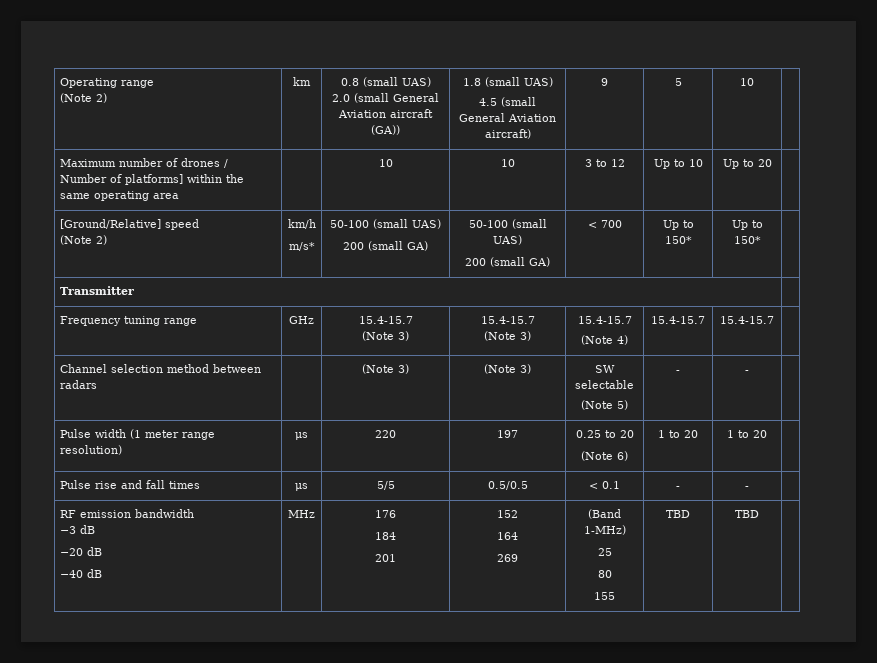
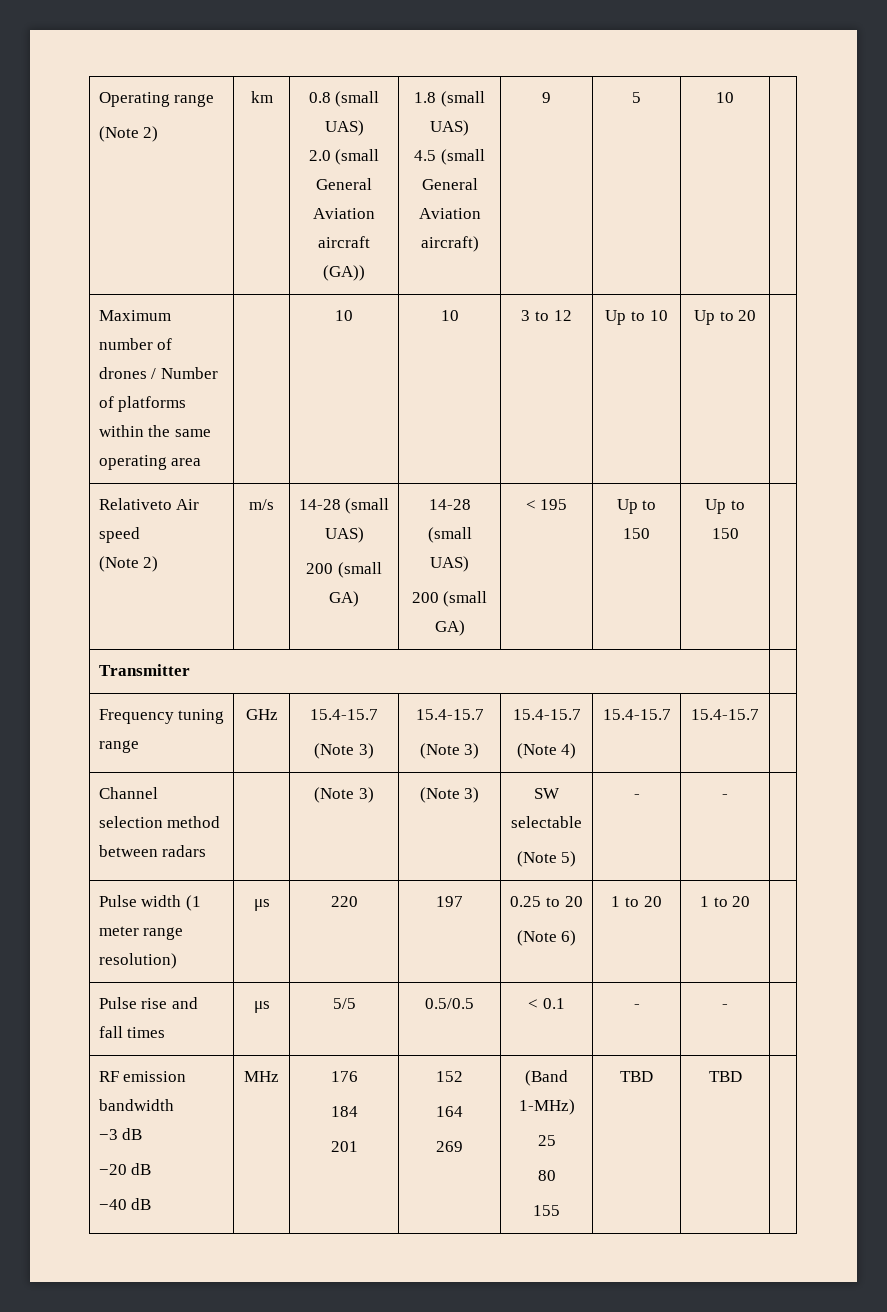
- Maximum number of drones / Number of platforms] within the same operating area | | 10 | 10 | 3 to 12 | Up to 10 | Up to 20 |
+ Maximum number of drones / Number of platforms within the same operating area | | 10 | 10 | 3 to 12 | Up to 10 | Up to 20 |
- [Ground/Relative] speed
- (Note 2) | km/h
- m/s* | 50-100 (small UAS)
- 200 (small GA) | 50-100 (small UAS)
- 200 (small GA) | < 700 | Up to 150* | Up to 150* |
+ Relativeto Air speed
+ (Note 2) | m/s | 14-28 (small UAS)
+ 200 (small GA) | 14-28 (small UAS)
+ 200 (small GA) | < 195 | Up to 150 | Up to 150 |

